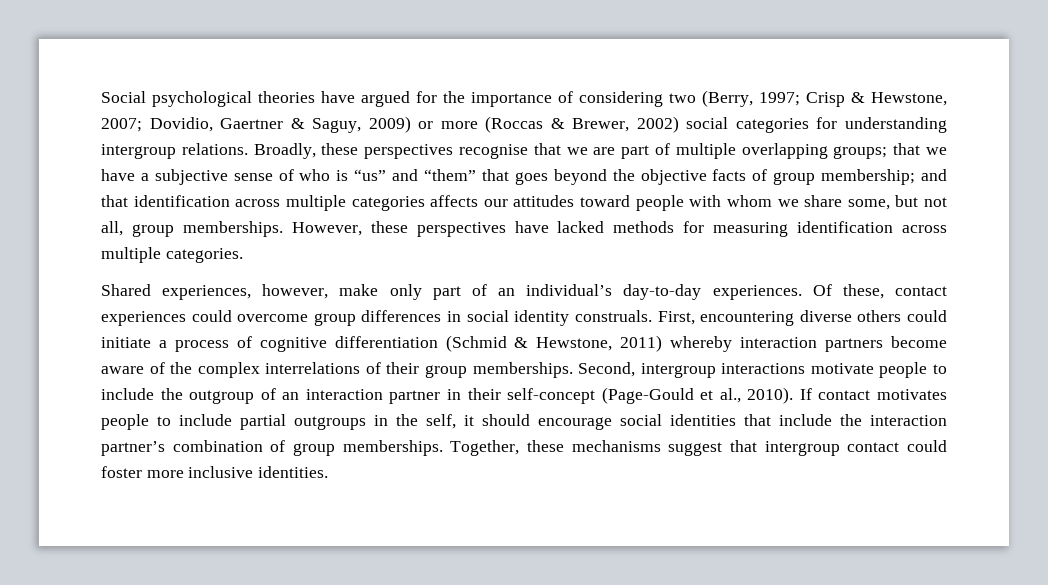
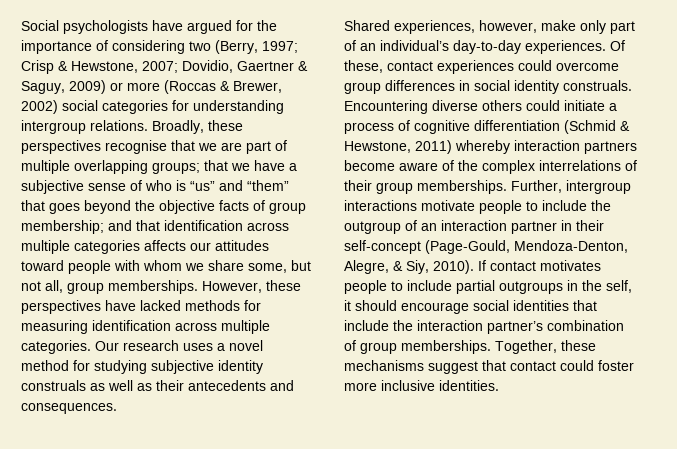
- Social psychological theories have argued for the importance of considering two (Berry, 1997; Crisp & Hewstone, 2007; Dovidio, Gaertner & Saguy, 2009) or more (Roccas & Brewer, 2002) social categories for understanding intergroup relations.
+ Social psychologists have argued for the importance of considering two (Berry, 1997; Crisp & Hewstone, 2007; Dovidio, Gaertner & Saguy, 2009) or more (Roccas & Brewer, 2002) social categories for understanding intergroup relations.
+ Our research uses a novel method for studying subjective identity construals as well as their antecedents and consequences.
- First, encountering diverse others could initiate a process of cognitive differentiation (Schmid & Hewstone, 2011) whereby interaction partners become aware of the complex interrelations of their group memberships.
+ Encountering diverse others could initiate a process of cognitive differentiation (Schmid & Hewstone, 2011) whereby interaction partners become aware of the complex interrelations of their group memberships.
- Second, intergroup interactions motivate people to include the outgroup of an interaction partner in their self-concept (Page-Gould et al., 2010).
+ Further, intergroup interactions motivate people to include the outgroup of an interaction partner in their self-concept (Page-Gould, Mendoza-Denton, Alegre, & Siy, 2010).
- Together, these mechanisms suggest that intergroup contact could foster more inclusive identities.
+ Together, these mechanisms suggest that contact could foster more inclusive identities.

